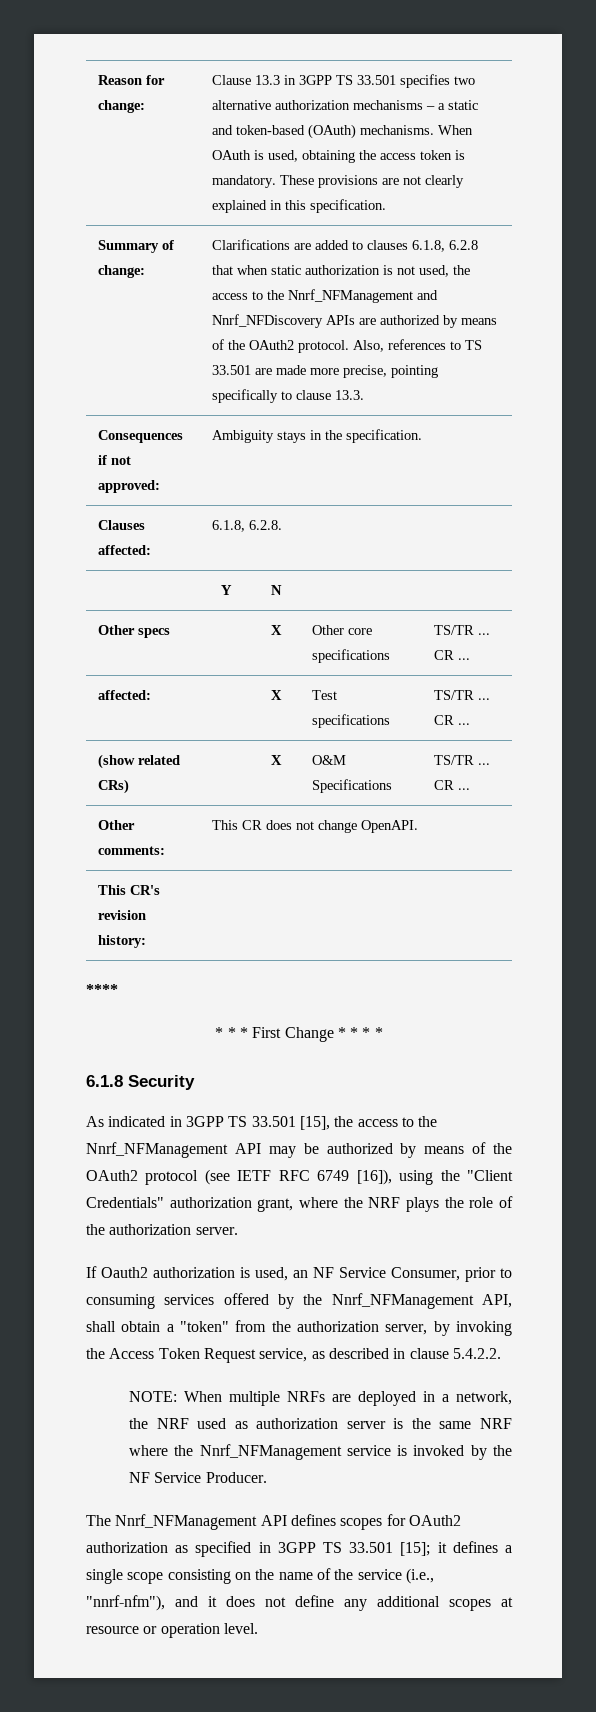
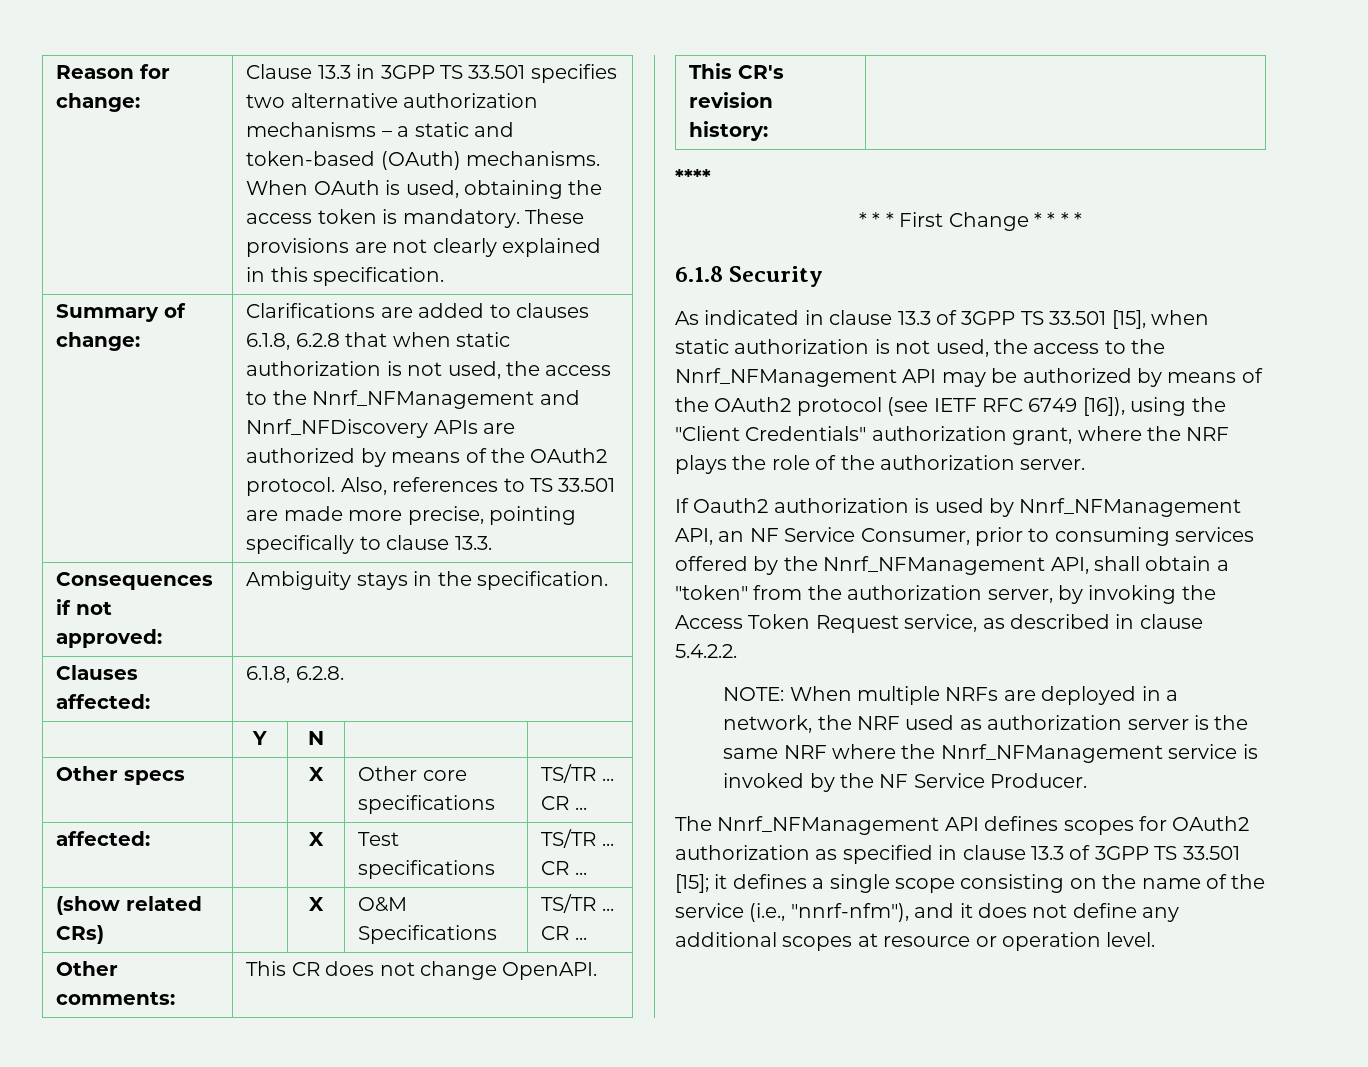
- As indicated in 3GPP TS 33.501 [15], the access to the Nnrf_NFManagement API may be authorized by means of the OAuth2 protocol (see IETF RFC 6749 [16]), using the "Client Credentials" authorization grant, where the NRF plays the role of the authorization server.
+ As indicated in clause 13.3 of 3GPP TS 33.501 [15], when static authorization is not used, the access to the Nnrf_NFManagement API may be authorized by means of the OAuth2 protocol (see IETF RFC 6749 [16]), using the "Client Credentials" authorization grant, where the NRF plays the role of the authorization server.
- If Oauth2 authorization is used, an NF Service Consumer, prior to consuming services offered by the Nnrf_NFManagement API, shall obtain a "token" from the authorization server, by invoking the Access Token Request service, as described in clause 5.4.2.2.
+ If Oauth2 authorization is used by Nnrf_NFManagement API, an NF Service Consumer, prior to consuming services offered by the Nnrf_NFManagement API, shall obtain a "token" from the authorization server, by invoking the Access Token Request service, as described in clause 5.4.2.2.
- The Nnrf_NFManagement API defines scopes for OAuth2 authorization as specified in 3GPP TS 33.501 [15]; it defines a single scope consisting on the name of the service (i.e., "nnrf-nfm"), and it does not define any additional scopes at resource or operation level.
+ The Nnrf_NFManagement API defines scopes for OAuth2 authorization as specified in clause 13.3 of 3GPP TS 33.501 [15]; it defines a single scope consisting on the name of the service (i.e., "nnrf-nfm"), and it does not define any additional scopes at resource or operation level.

